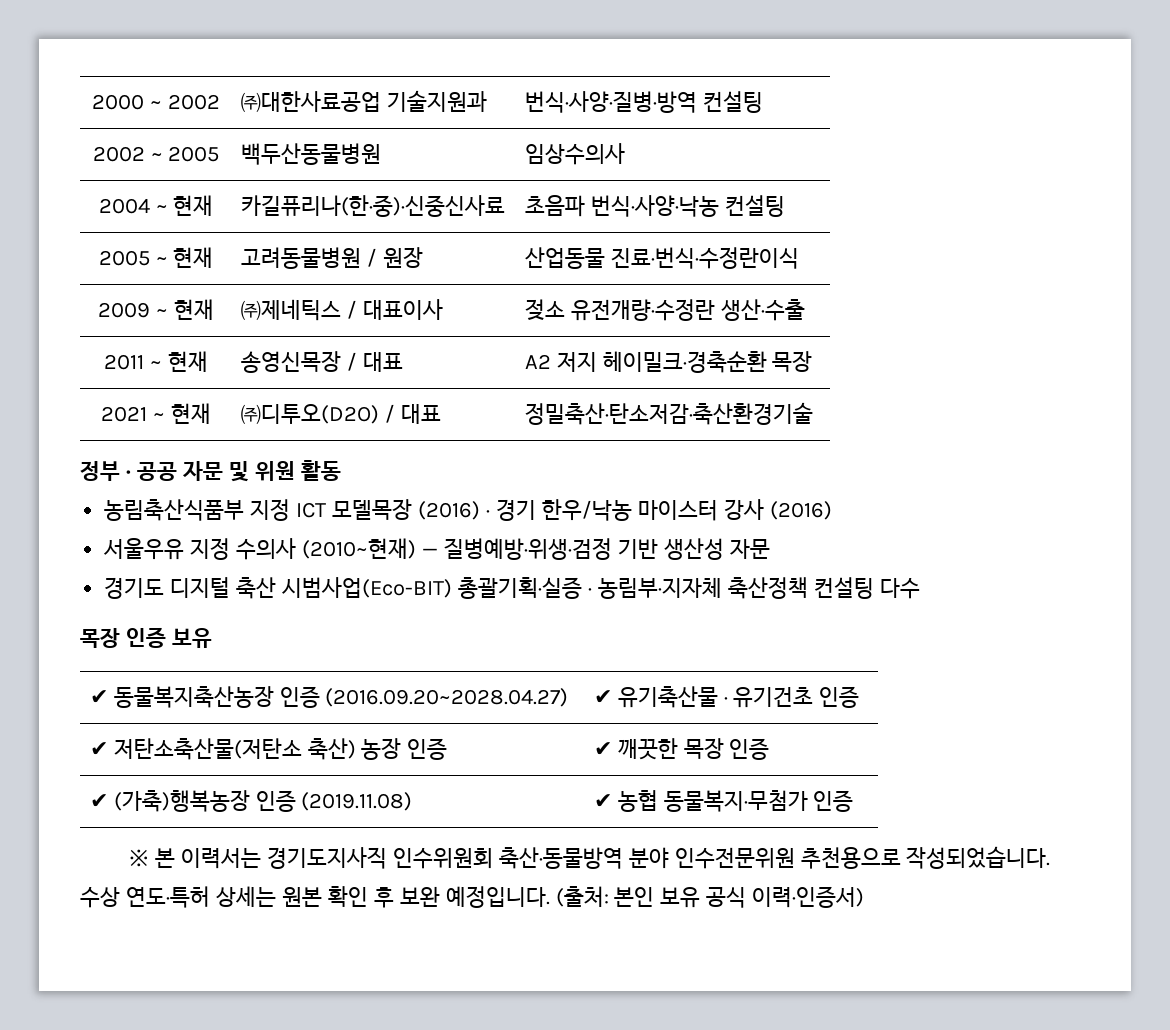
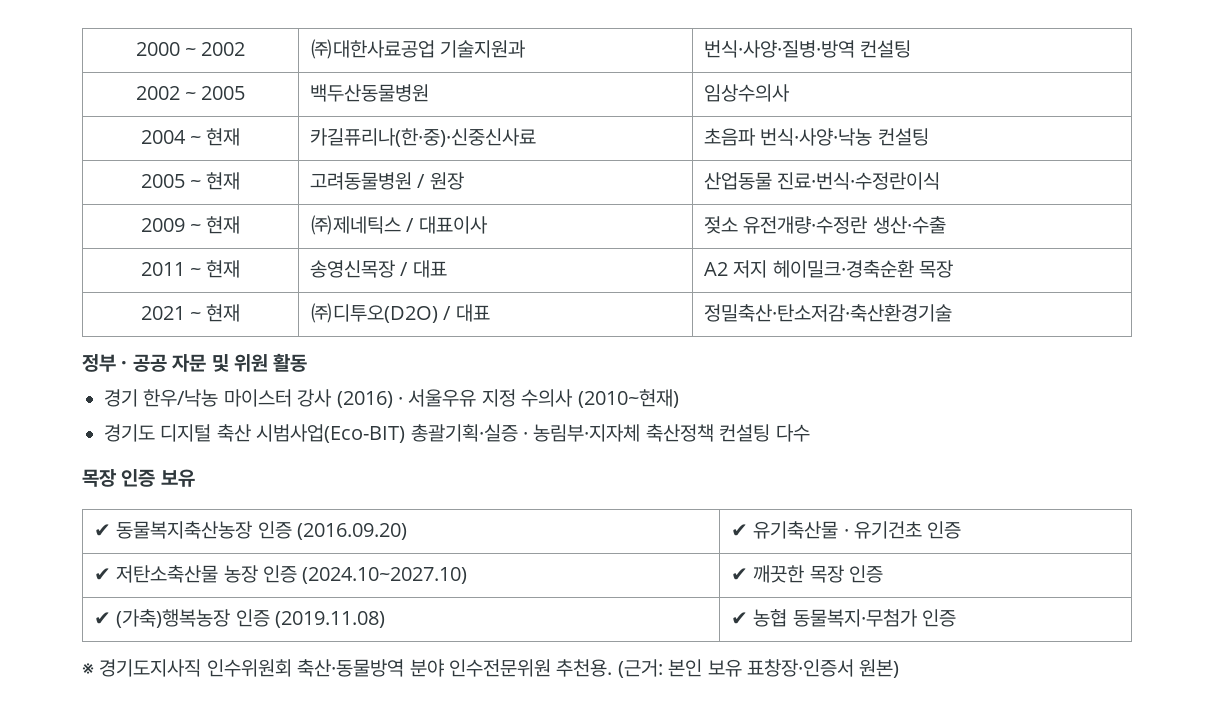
- 농림축산식품부 지정 ICT 모델목장 (2016) · 경기 한우/낙농 마이스터 강사 (2016)
- 서울우유 지정 수의사 (2010~현재) — 질병예방·위생·검정 기반 생산성 자문
+ 경기 한우/낙농 마이스터 강사 (2016) · 서울우유 지정 수의사 (2010~현재)
- ✔ 동물복지축산농장 인증 (2016.09.20~2028.04.27) | ✔ 유기축산물 · 유기건초 인증
+ ✔ 동물복지축산농장 인증 (2016.09.20) | ✔ 유기축산물 · 유기건초 인증
- ✔ 저탄소축산물(저탄소 축산) 농장 인증 | ✔ 깨끗한 목장 인증
+ ✔ 저탄소축산물 농장 인증 (2024.10~2027.10) | ✔ 깨끗한 목장 인증
- ※ 본 이력서는 경기도지사직 인수위원회 축산·동물방역 분야 인수전문위원 추천용으로 작성되었습니다. 수상 연도·특허 상세는 원본 확인 후 보완 예정입니다. (출처: 본인 보유 공식 이력·인증서)
+ ※ 경기도지사직 인수위원회 축산·동물방역 분야 인수전문위원 추천용. (근거: 본인 보유 표창장·인증서 원본)

